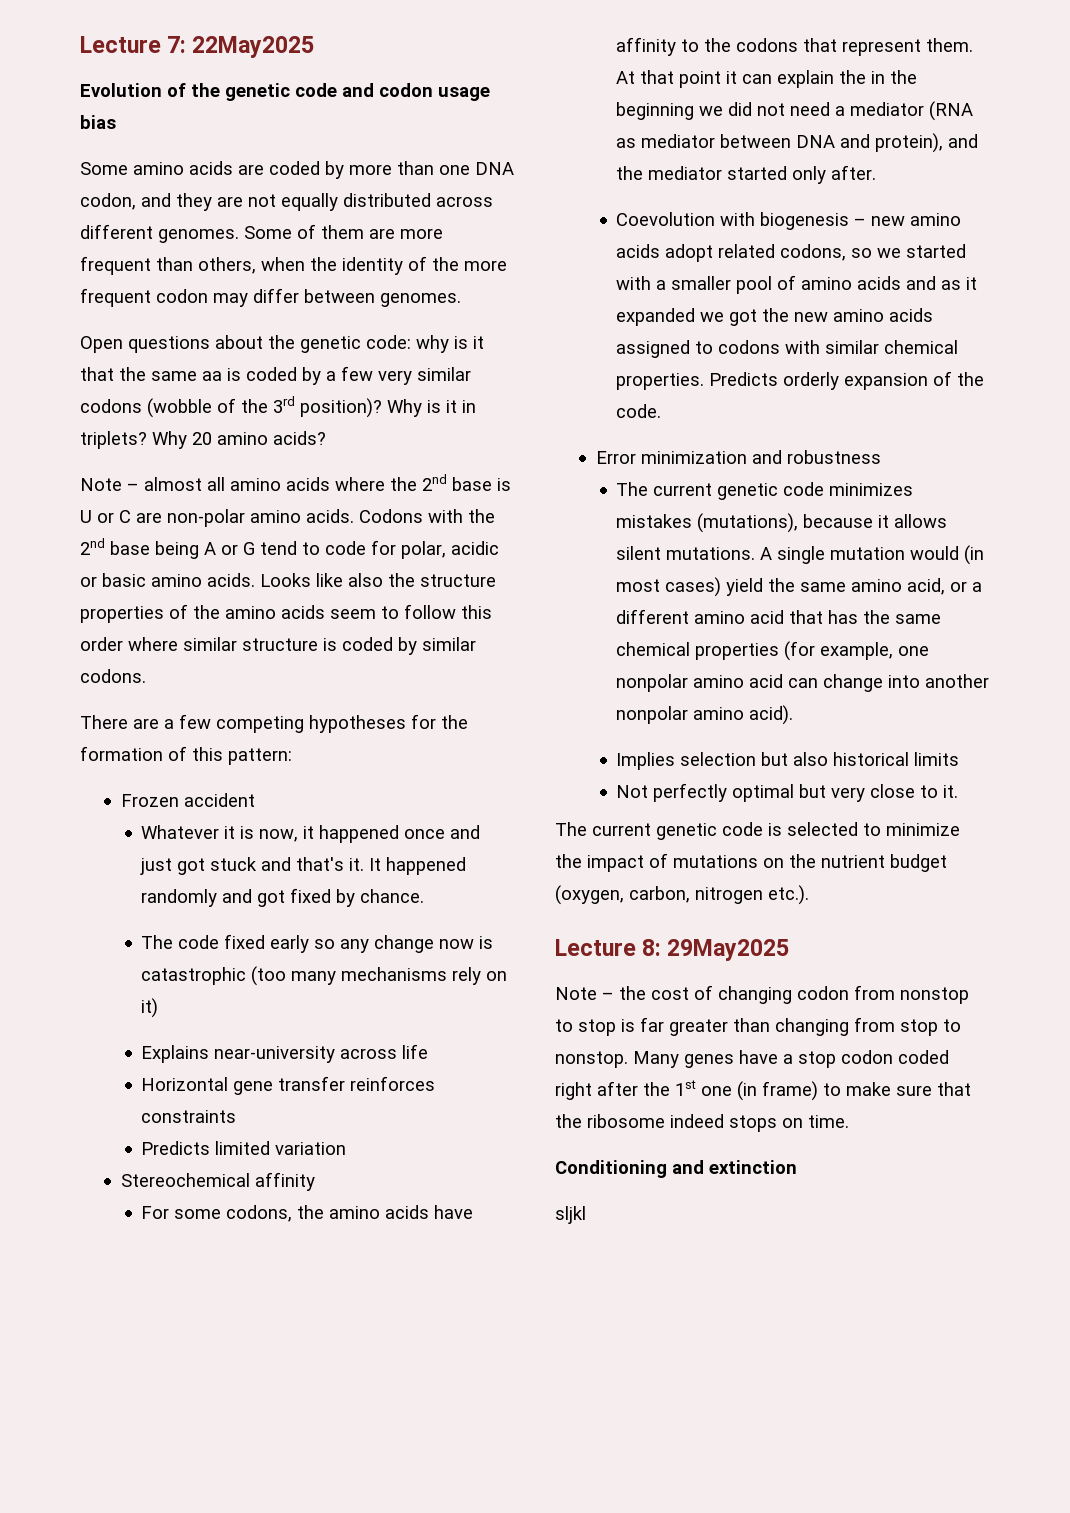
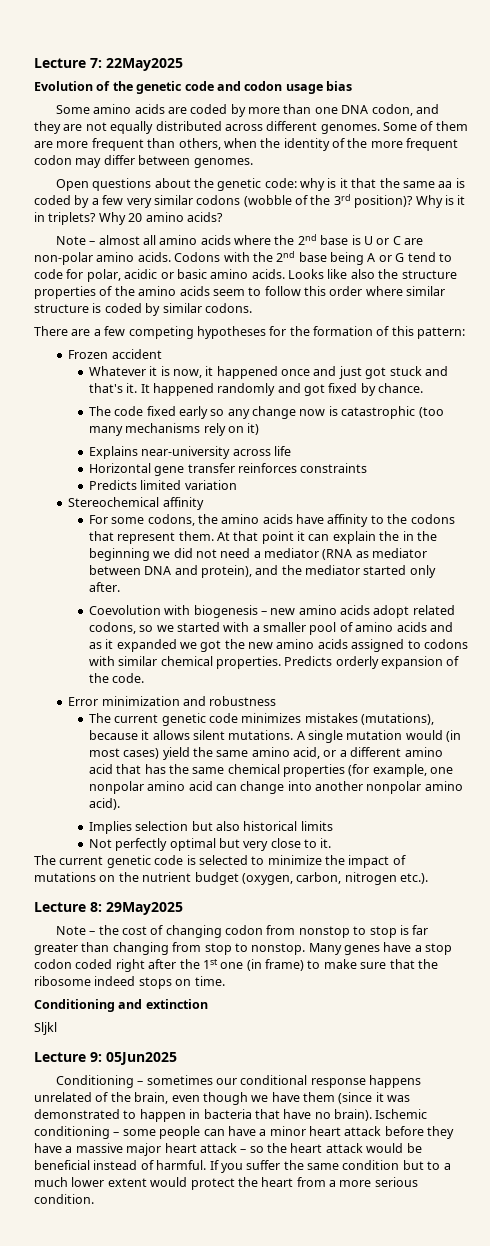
- sljkl
+ Sljkl
+ Lecture 9: 05Jun2025
+ Conditioning – sometimes our conditional response happens unrelated of the brain, even though we have them (since it was demonstrated to happen in bacteria that have no brain). Ischemic conditioning – some people can have a minor heart attack before they have a massive major heart attack – so the heart attack would be beneficial instead of harmful. If you suffer the same condition but to a much lower extent would protect the heart from a more serious condition.

